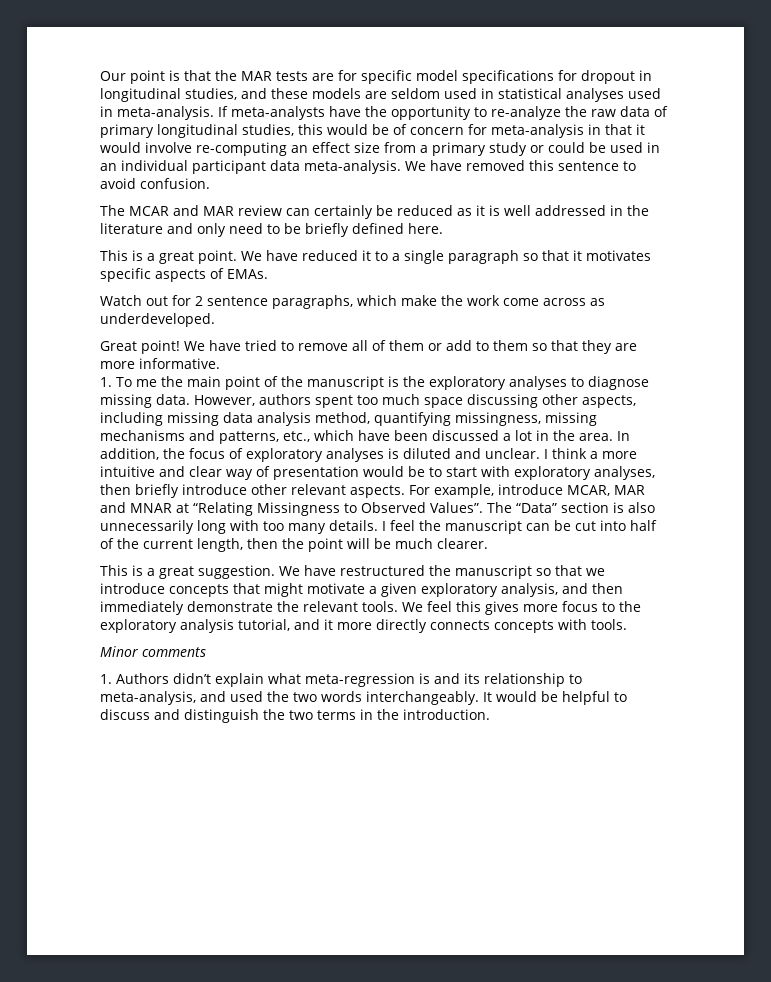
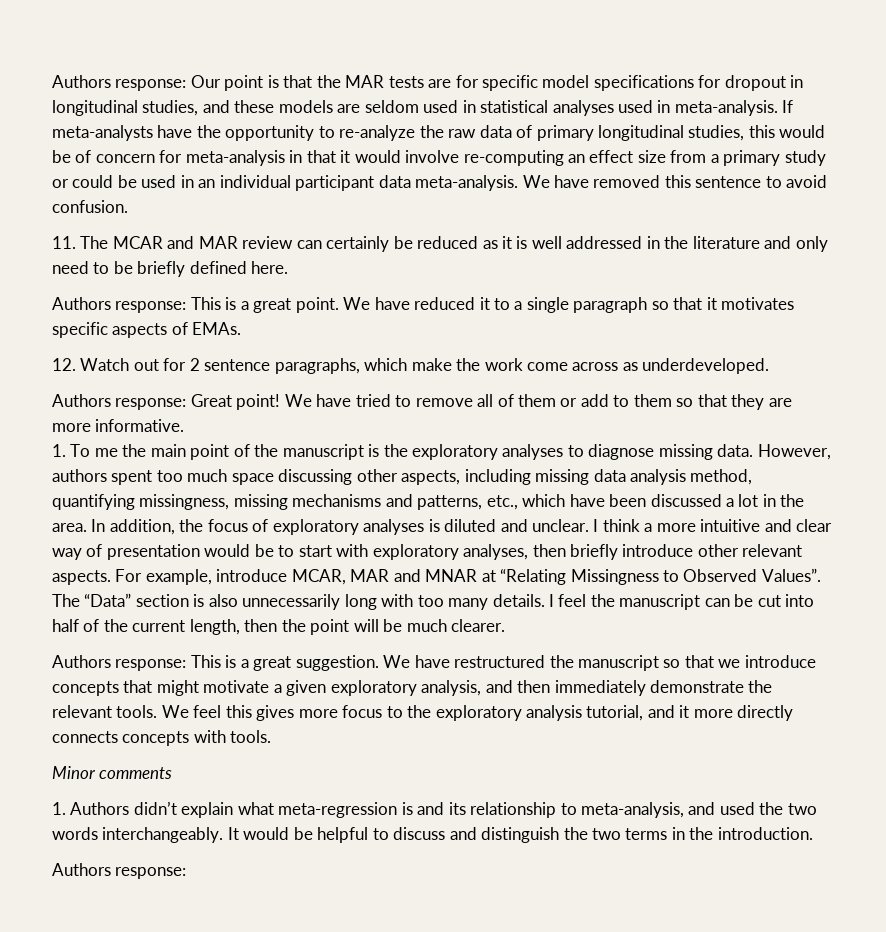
- Our point is that the MAR tests are for specific model specifications for dropout in longitudinal studies, and these models are seldom used in statistical analyses used in meta-analysis.
+ Authors response: Our point is that the MAR tests are for specific model specifications for dropout in longitudinal studies, and these models are seldom used in statistical analyses used in meta-analysis.
- The MCAR and MAR review can certainly be reduced as it is well addressed in the literature and only need to be briefly defined here.
+ 11. The MCAR and MAR review can certainly be reduced as it is well addressed in the literature and only need to be briefly defined here.
- This is a great point.
+ Authors response: This is a great point.
- Watch out for 2 sentence paragraphs, which make the work come across as underdeveloped.
+ 12. Watch out for 2 sentence paragraphs, which make the work come across as underdeveloped.
- Great point!
+ Authors response: Great point!
- This is a great suggestion.
+ Authors response: This is a great suggestion.
  It would be helpful to discuss and distinguish the two terms in the introduction.
+ Authors response:

